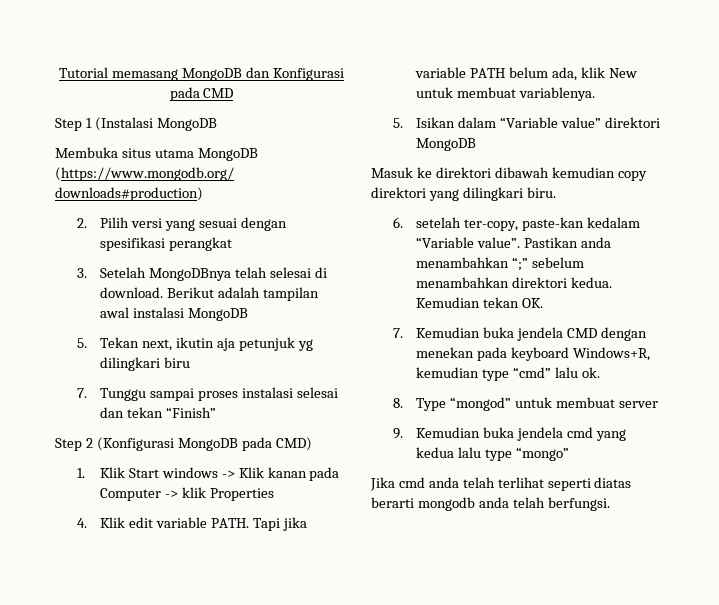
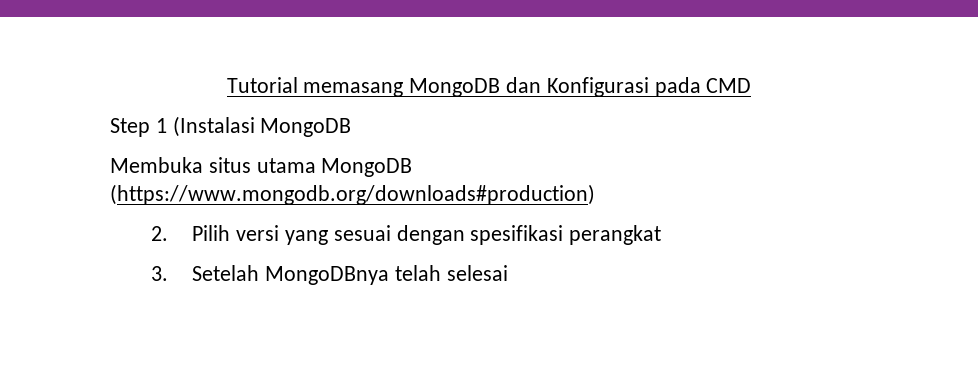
- 3. Setelah MongoDBnya telah selesai di download. Berikut adalah tampilan awal instalasi MongoDB
- 5. Tekan next, ikutin aja petunjuk yg dilingkari biru
- 7. Tunggu sampai proses instalasi selesai dan tekan “Finish”
- Step 2 (Konfigurasi MongoDB pada CMD)
- 1. Klik Start windows -> Klik kanan pada Computer -> klik Properties
- 4. Klik edit variable PATH. Tapi jika variable PATH belum ada, klik New untuk membuat variablenya.
- 5. Isikan dalam “Variable value” direktori MongoDB
- Masuk ke direktori dibawah kemudian copy direktori yang dilingkari biru.
- 6. setelah ter-copy, paste-kan kedalam “Variable value”. Pastikan anda menambahkan “;” sebelum menambahkan direktori kedua. Kemudian tekan OK.
- 7. Kemudian buka jendela CMD dengan menekan pada keyboard Windows+R, kemudian type “cmd” lalu ok.
- 8. Type “mongod” untuk membuat server
- 9. Kemudian buka jendela cmd yang kedua lalu type “mongo”
- Jika cmd anda telah terlihat seperti diatas berarti mongodb anda telah berfungsi.
+ 3. Setelah MongoDBnya telah selesai

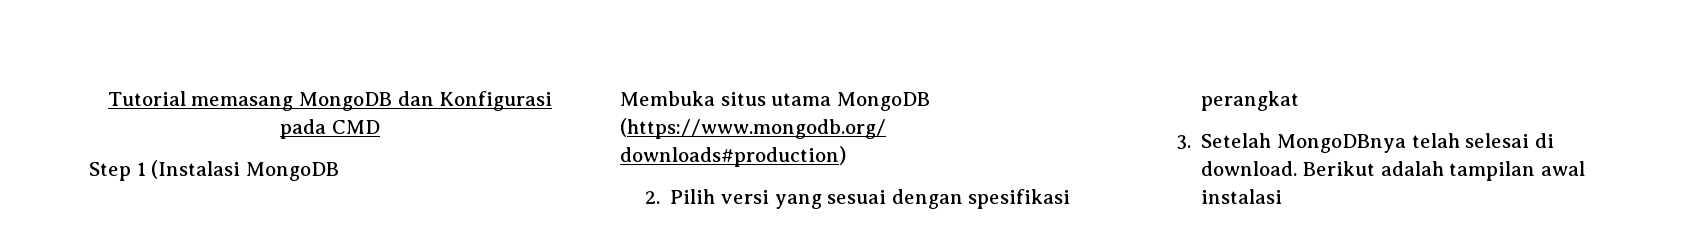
- 3. Setelah MongoDBnya telah selesai
+ 3. Setelah MongoDBnya telah selesai di download. Berikut adalah tampilan awal instalasi

